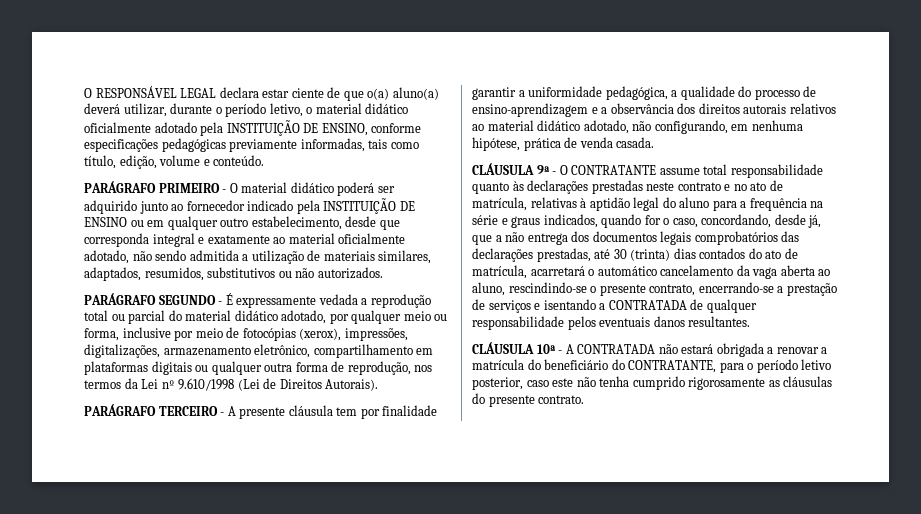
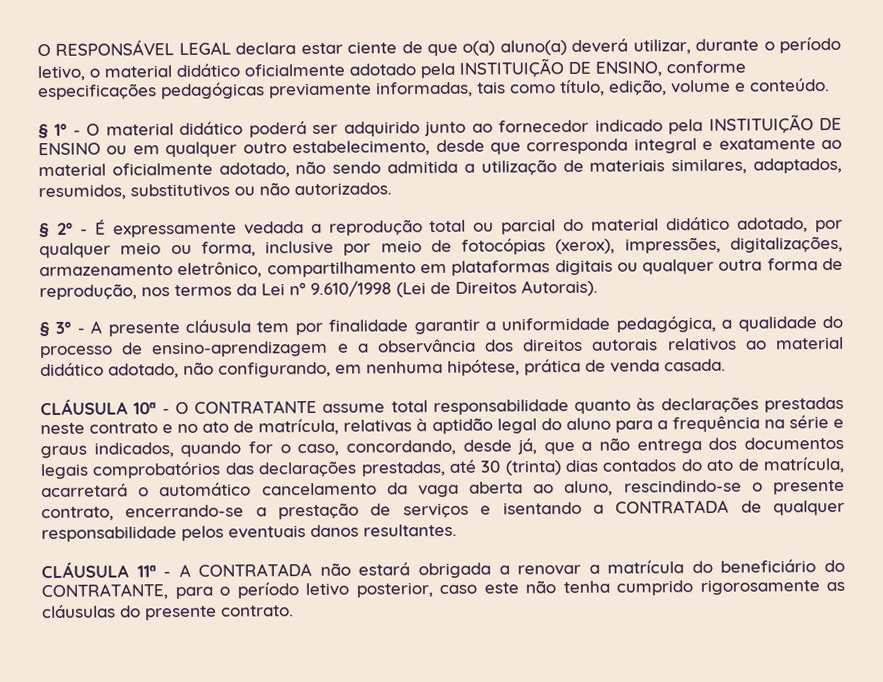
- PARÁGRAFO PRIMEIRO - O material didático poderá ser adquirido junto ao fornecedor indicado pela INSTITUIÇÃO DE ENSINO ou em qualquer outro estabelecimento, desde que corresponda integral e exatamente ao material oficialmente adotado, não sendo admitida a utilização de materiais similares, adaptados, resumidos, substitutivos ou não autorizados.
+ § 1º - O material didático poderá ser adquirido junto ao fornecedor indicado pela INSTITUIÇÃO DE ENSINO ou em qualquer outro estabelecimento, desde que corresponda integral e exatamente ao material oficialmente adotado, não sendo admitida a utilização de materiais similares, adaptados, resumidos, substitutivos ou não autorizados.
- PARÁGRAFO SEGUNDO - É expressamente vedada a reprodução total ou parcial do material didático adotado, por qualquer meio ou forma, inclusive por meio de fotocópias (xerox), impressões, digitalizações, armazenamento eletrônico, compartilhamento em plataformas digitais ou qualquer outra forma de reprodução, nos termos da Lei nº 9.610/1998 (Lei de Direitos Autorais).
+ § 2º - É expressamente vedada a reprodução total ou parcial do material didático adotado, por qualquer meio ou forma, inclusive por meio de fotocópias (xerox), impressões, digitalizações, armazenamento eletrônico, compartilhamento em plataformas digitais ou qualquer outra forma de reprodução, nos termos da Lei nº 9.610/1998 (Lei de Direitos Autorais).
- PARÁGRAFO TERCEIRO - A presente cláusula tem por finalidade garantir a uniformidade pedagógica, a qualidade do processo de ensino-aprendizagem e a observância dos direitos autorais relativos ao material didático adotado, não configurando, em nenhuma hipótese, prática de venda casada.
+ § 3º - A presente cláusula tem por finalidade garantir a uniformidade pedagógica, a qualidade do processo de ensino-aprendizagem e a observância dos direitos autorais relativos ao material didático adotado, não configurando, em nenhuma hipótese, prática de venda casada.
- CLÁUSULA 9ª - O CONTRATANTE assume total responsabilidade quanto às declarações prestadas neste contrato e no ato de matrícula, relativas à aptidão legal do aluno para a frequência na série e graus indicados, quando for o caso, concordando, desde já, que a não entrega dos documentos legais comprobatórios das declarações prestadas, até 30 (trinta) dias contados do ato de matrícula, acarretará o automático cancelamento da vaga aberta ao aluno, rescindindo-se o presente contrato, encerrando-se a prestação de serviços e isentando a CONTRATADA de qualquer responsabilidade pelos eventuais danos resultantes.
+ CLÁUSULA 10ª - O CONTRATANTE assume total responsabilidade quanto às declarações prestadas neste contrato e no ato de matrícula, relativas à aptidão legal do aluno para a frequência na série e graus indicados, quando for o caso, concordando, desde já, que a não entrega dos documentos legais comprobatórios das declarações prestadas, até 30 (trinta) dias contados do ato de matrícula, acarretará o automático cancelamento da vaga aberta ao aluno, rescindindo-se o presente contrato, encerrando-se a prestação de serviços e isentando a CONTRATADA de qualquer responsabilidade pelos eventuais danos resultantes.
- CLÁUSULA 10ª - A CONTRATADA não estará obrigada a renovar a matrícula do beneficiário do CONTRATANTE, para o período letivo posterior, caso este não tenha cumprido rigorosamente as cláusulas do presente contrato.
+ CLÁUSULA 11ª - A CONTRATADA não estará obrigada a renovar a matrícula do beneficiário do CONTRATANTE, para o período letivo posterior, caso este não tenha cumprido rigorosamente as cláusulas do presente contrato.

